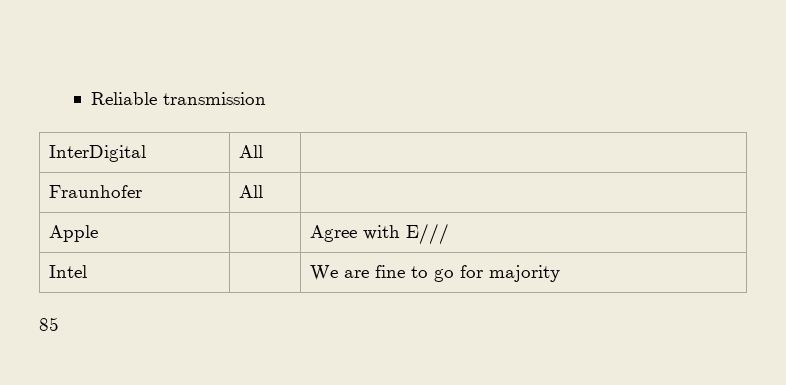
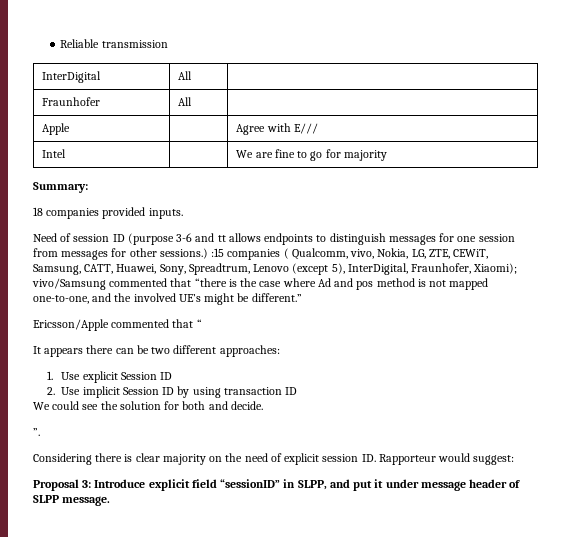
- 85
+ Summary:
+ 18 companies provided inputs.
+ Need of session ID (purpose 3-6 and tt allows endpoints to distinguish messages for one session from messages for other sessions.) :15 companies ( Qualcomm, vivo, Nokia, LG, ZTE, CEWiT, Samsung, CATT, Huawei, Sony, Spreadtrum, Lenovo (except 5), InterDigital, Fraunhofer, Xiaomi); vivo/Samsung commented that “there is the case where Ad and pos method is not mapped one-to-one, and the involved UE’s might be different.”
+ Ericsson/Apple commented that “
+ It appears there can be two different approaches:
+ 1. Use explicit Session ID
+ 2. Use implicit Session ID by using transaction ID
+ We could see the solution for both and decide.
+ ”.
+ Considering there is clear majority on the need of explicit session ID. Rapporteur would suggest:
+ Proposal 3: Introduce explicit field “sessionID” in SLPP, and put it under message header of SLPP message.

